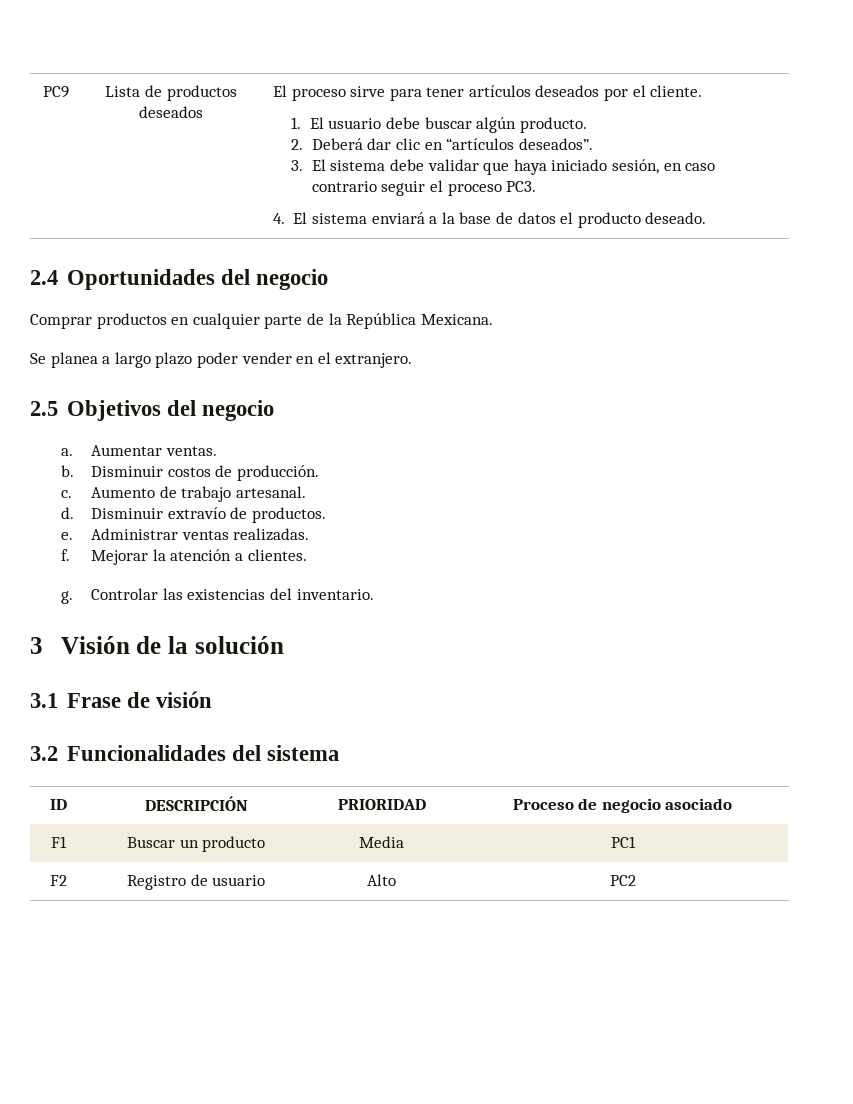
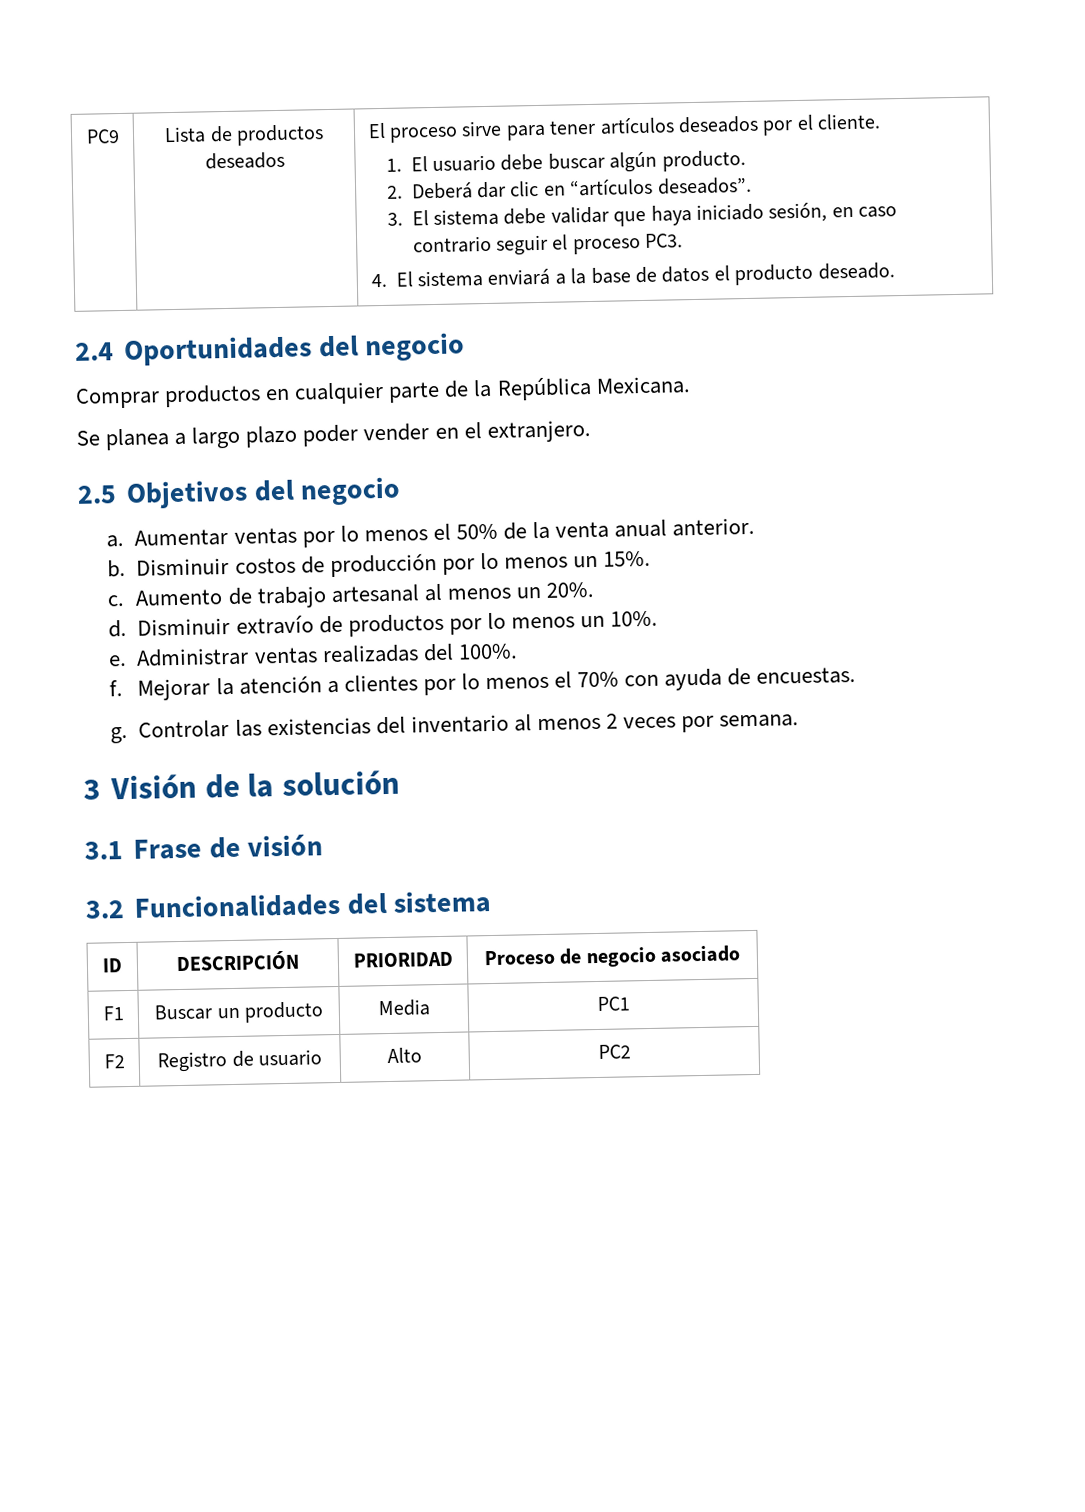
- Aumentar ventas.
- b. Disminuir costos de producción.
+ Aumentar ventas por lo menos el 50% de la venta anual anterior.
+ b. Disminuir costos de producción por lo menos un 15%.
- Aumento de trabajo artesanal.
+ Aumento de trabajo artesanal al menos un 20%.
- Disminuir extravío de productos.
+ Disminuir extravío de productos por lo menos un 10%.
- Administrar ventas realizadas.
+ Administrar ventas realizadas del 100%.
- Mejorar la atención a clientes.
+ Mejorar la atención a clientes por lo menos el 70% con ayuda de encuestas.
- Controlar las existencias del inventario.
+ Controlar las existencias del inventario al menos 2 veces por semana.

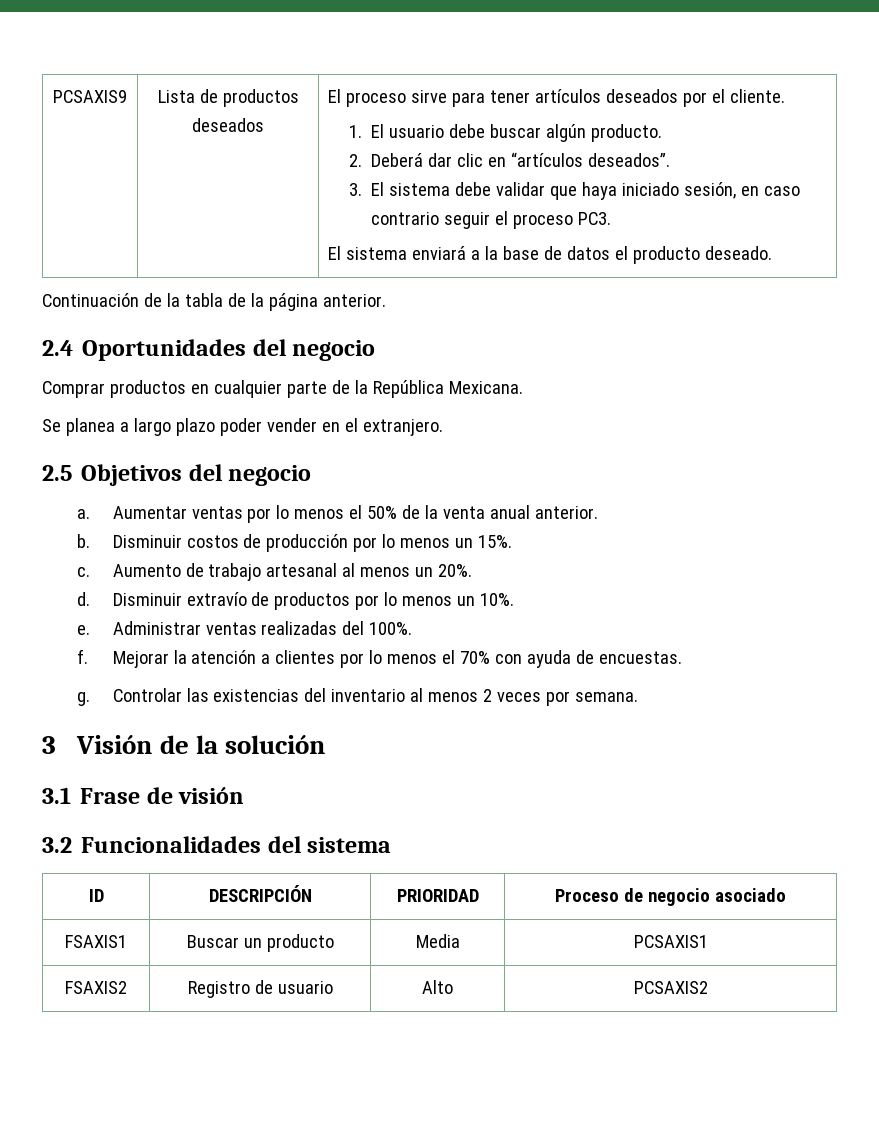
- PC9
+ PCSAXIS9
- 4. El sistema enviará a la base de datos el producto deseado.
+ El sistema enviará a la base de datos el producto deseado.
+ Continuación de la tabla de la página anterior.
- F1 | Buscar un producto | Media | PC1
- F2 | Registro de usuario | Alto | PC2
+ FSAXIS1 | Buscar un producto | Media | PCSAXIS1
+ FSAXIS2 | Registro de usuario | Alto | PCSAXIS2

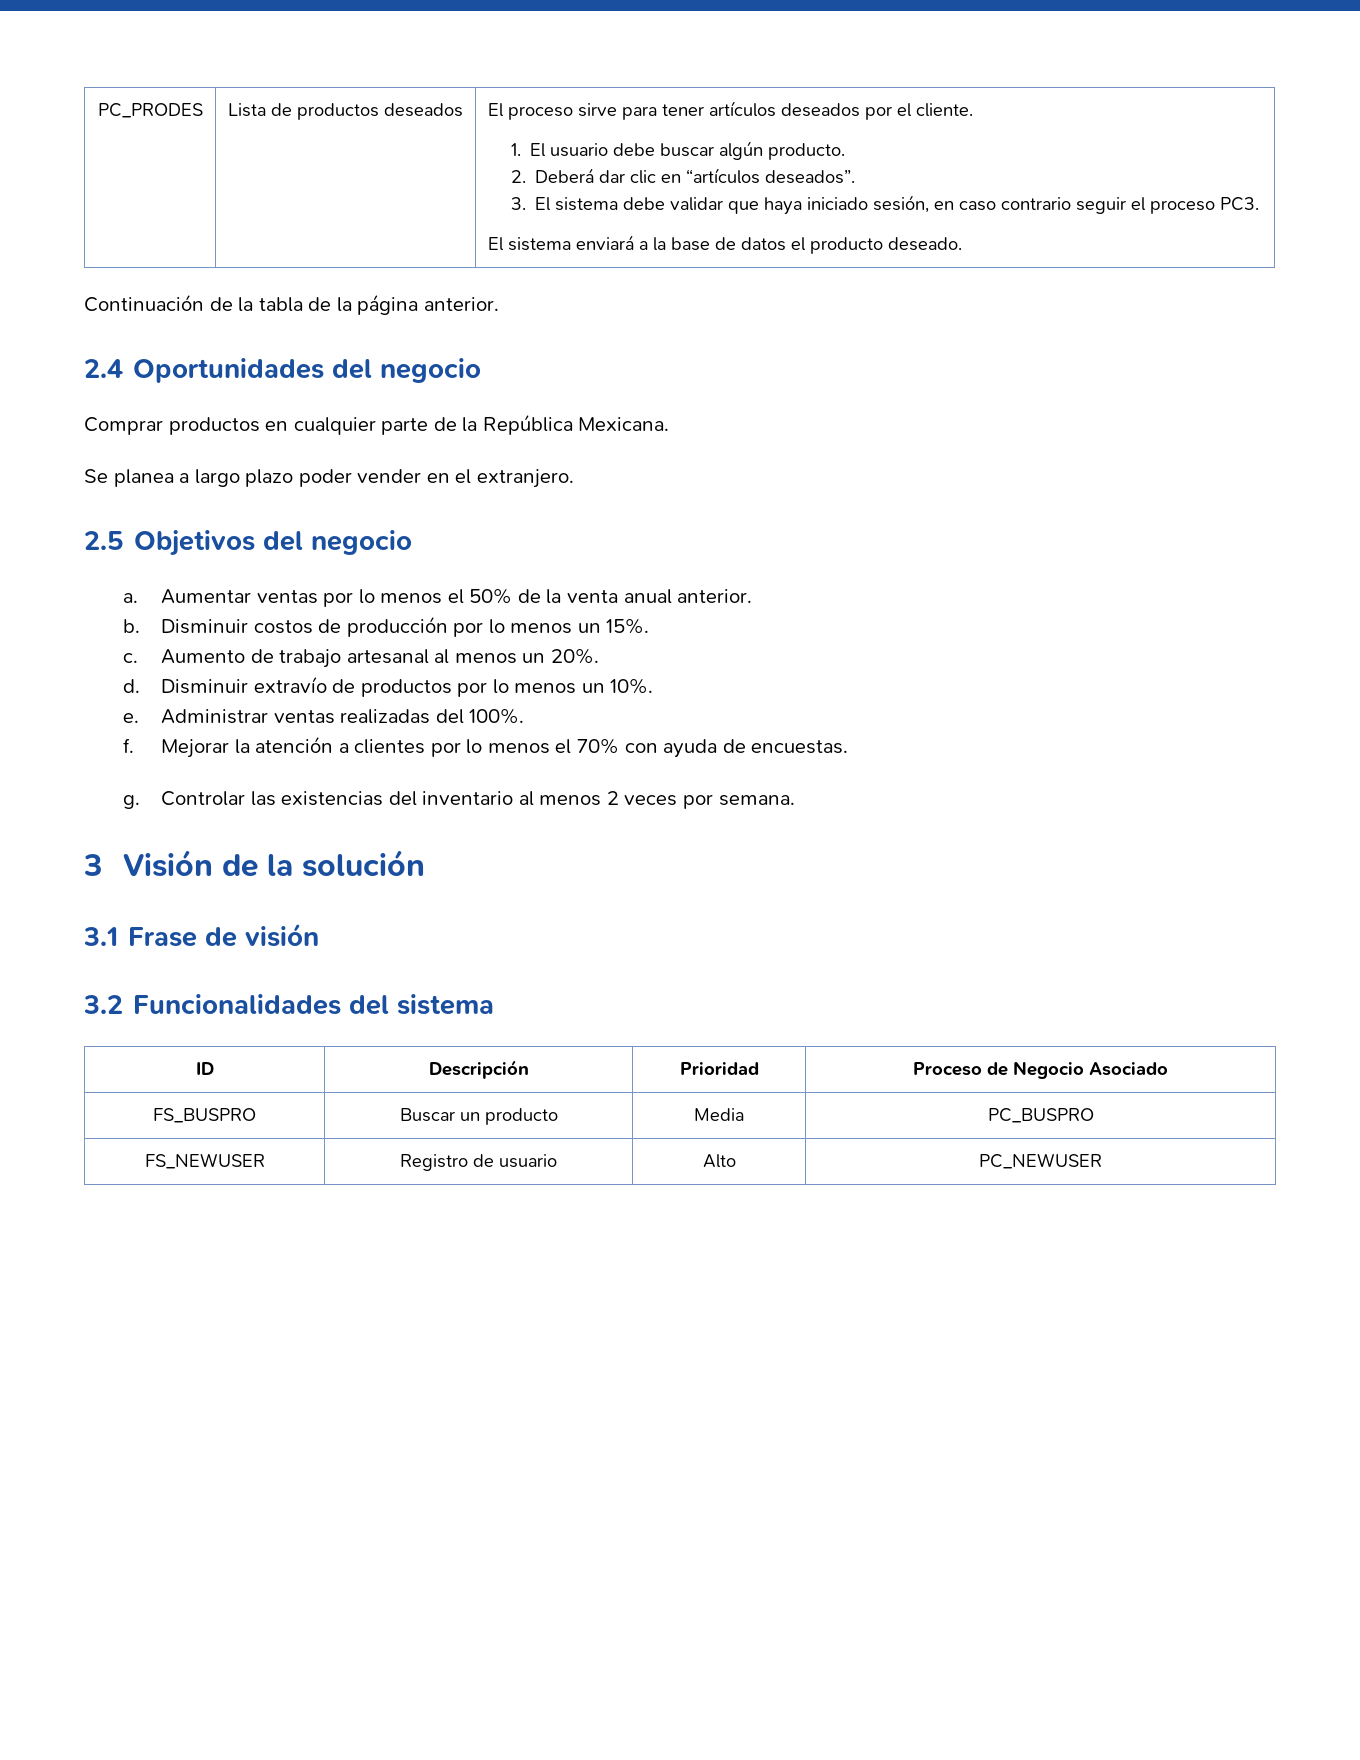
- PCSAXIS9
+ PC_PRODES
- ID | DESCRIPCIÓN | PRIORIDAD | Proceso de negocio asociado
- FSAXIS1 | Buscar un producto | Media | PCSAXIS1
- FSAXIS2 | Registro de usuario | Alto | PCSAXIS2
+ ID | Descripción | Prioridad | Proceso de Negocio Asociado
+ FS_BUSPRO | Buscar un producto | Media | PC_BUSPRO
+ FS_NEWUSER | Registro de usuario | Alto | PC_NEWUSER

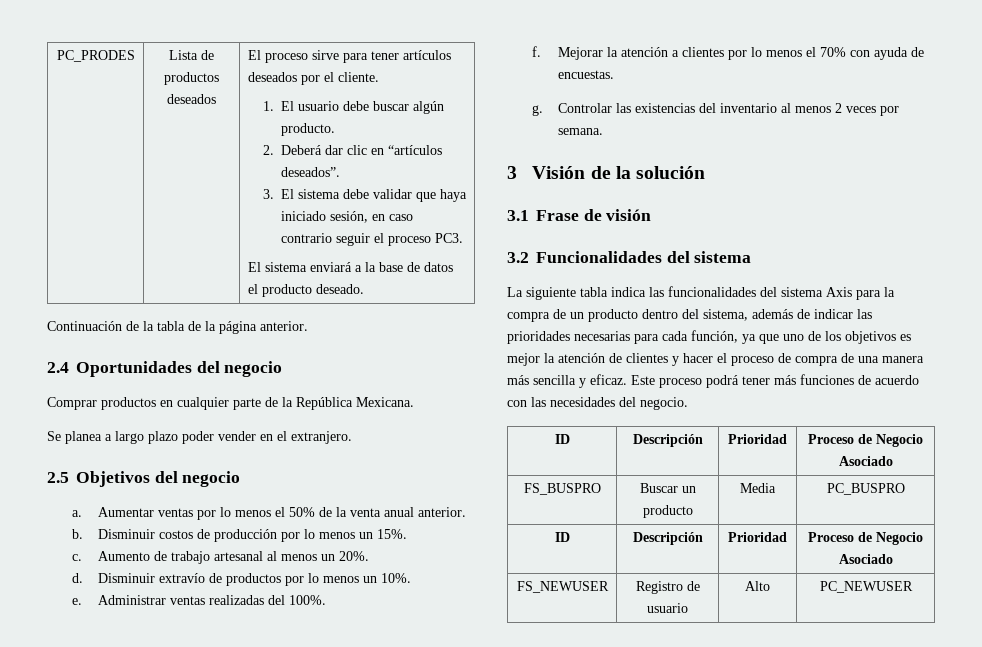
+ La siguiente tabla indica las funcionalidades del sistema Axis para la compra de un producto dentro del sistema, además de indicar las prioridades necesarias para cada función, ya que uno de los objetivos es mejor la atención de clientes y hacer el proceso de compra de una manera más sencilla y eficaz. Este proceso podrá tener más funciones de acuerdo con las necesidades del negocio.
  FS_BUSPRO | Buscar un producto | Media | PC_BUSPRO
+ ID | Descripción | Prioridad | Proceso de Negocio Asociado

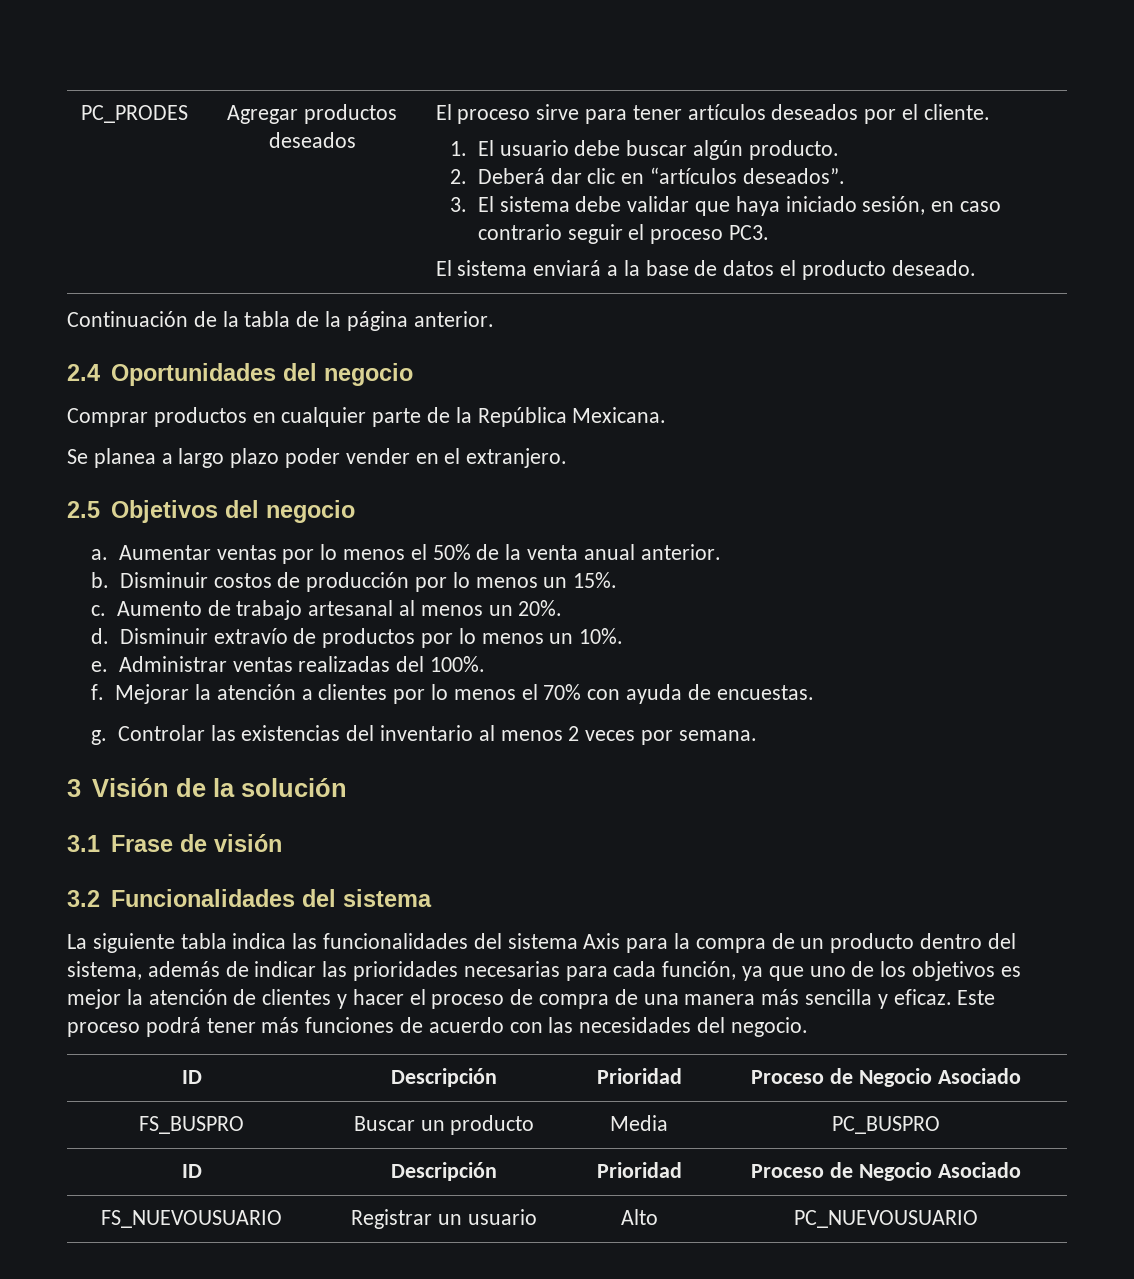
- Lista de productos deseados
+ Agregar productos deseados
- FS_NEWUSER | Registro de usuario | Alto | PC_NEWUSER
+ FS_NUEVOUSUARIO | Registrar un usuario | Alto | PC_NUEVOUSUARIO

